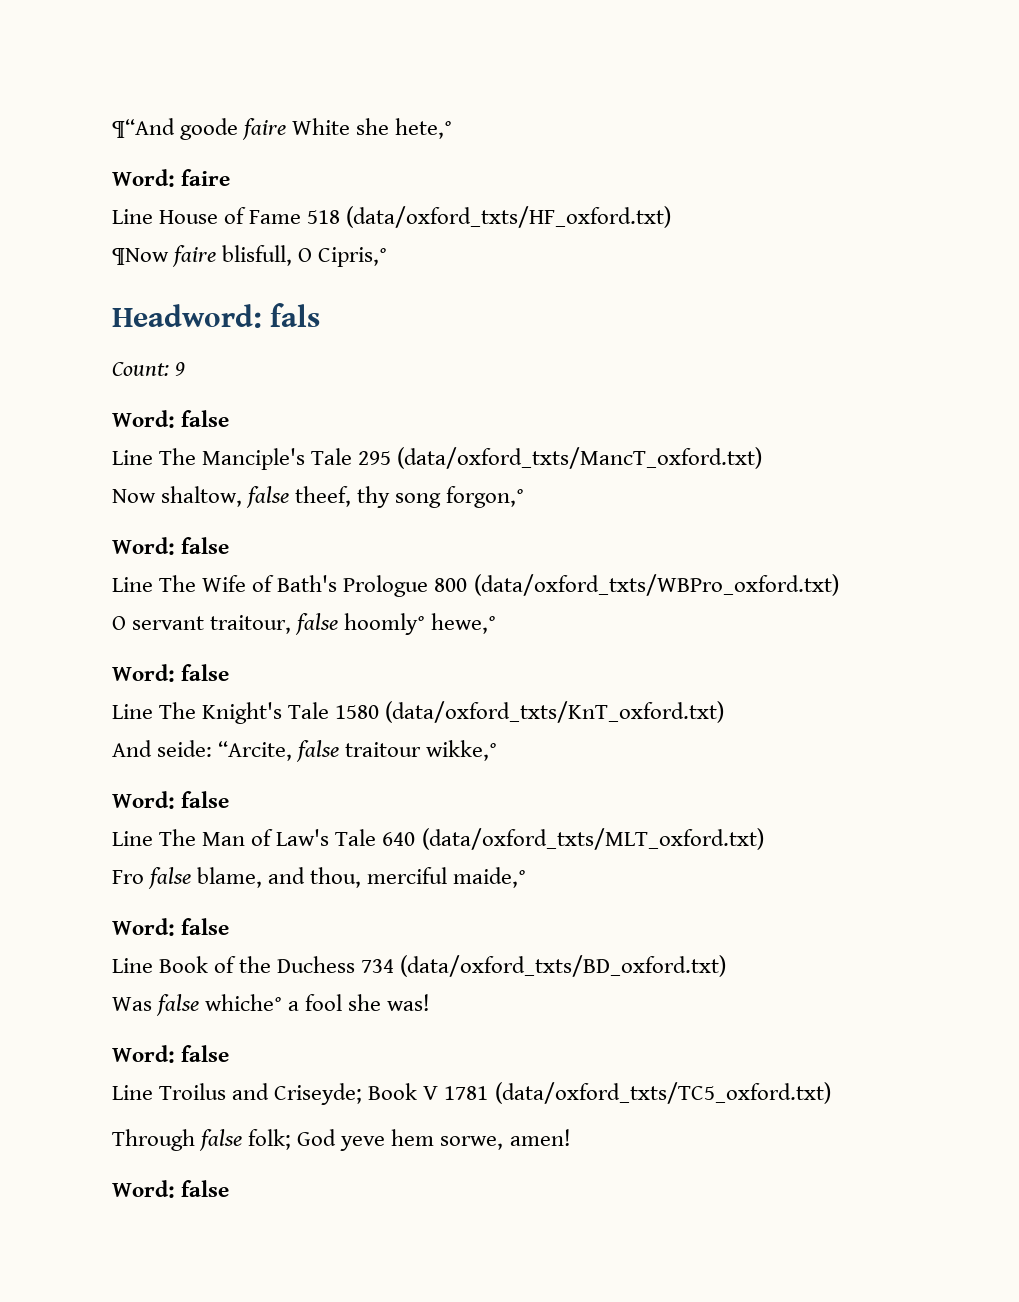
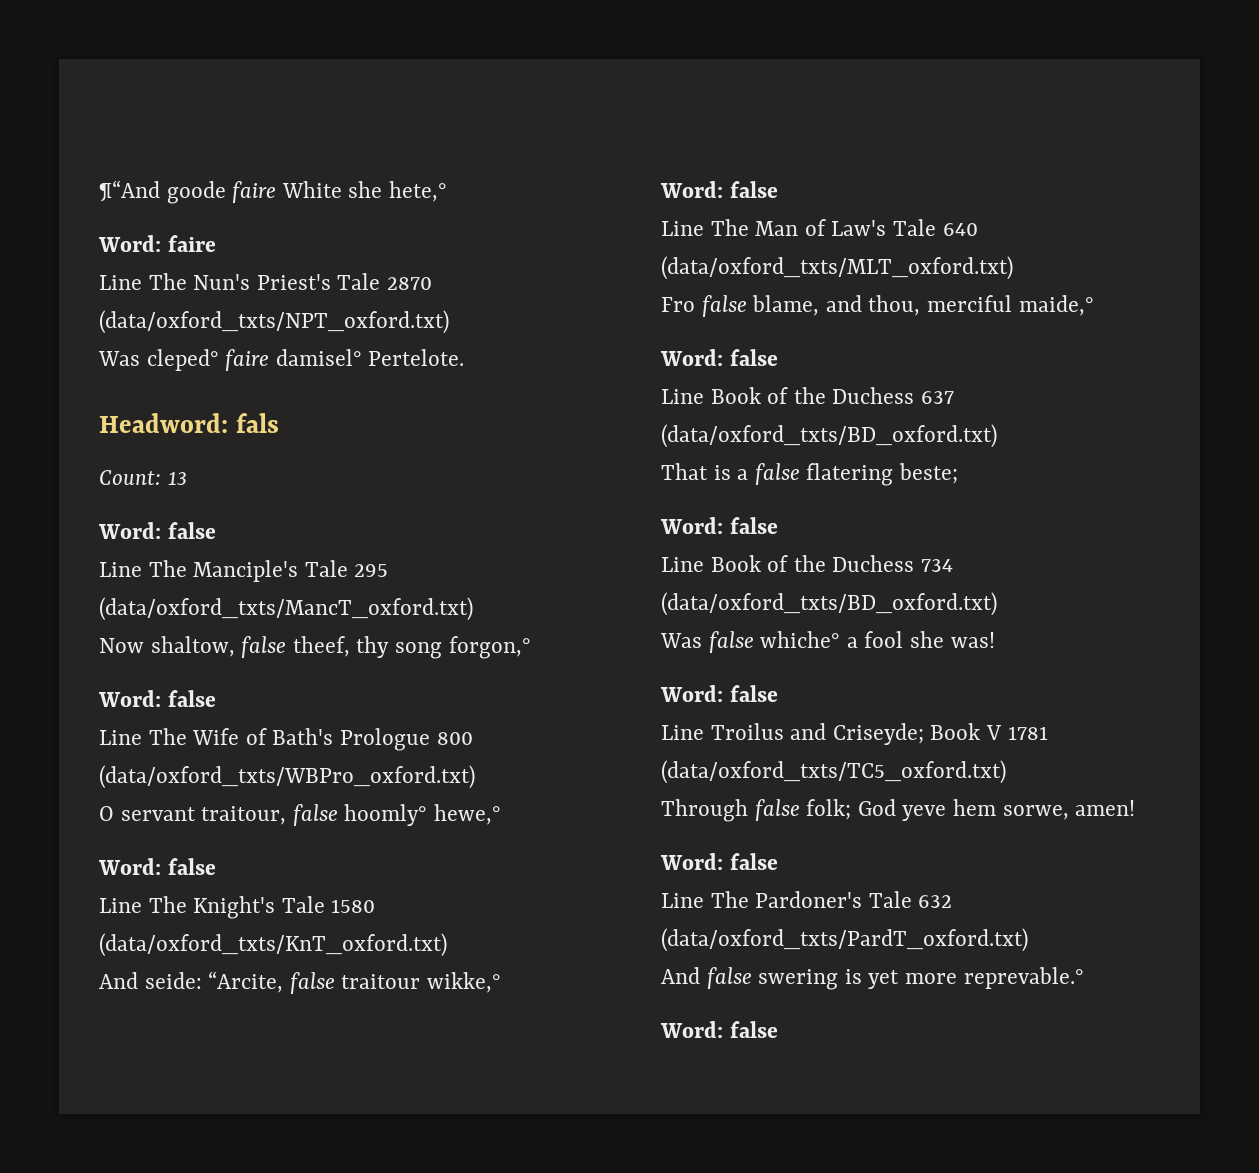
- Line House of Fame 518 (data/oxford_txts/HF_oxford.txt)
- ¶Now faire blisfull, O Cipris,°
+ Line The Nun's Priest's Tale 2870 (data/oxford_txts/NPT_oxford.txt)
+ Was cleped° faire damisel° Pertelote.
- Count: 9
+ Count: 13
+ Line Book of the Duchess 637 (data/oxford_txts/BD_oxford.txt)
+ That is a false flatering beste;
+ Word: false
+ Line The Pardoner's Tale 632 (data/oxford_txts/PardT_oxford.txt)
+ And false swering is yet more reprevable.°
+ Word: false

